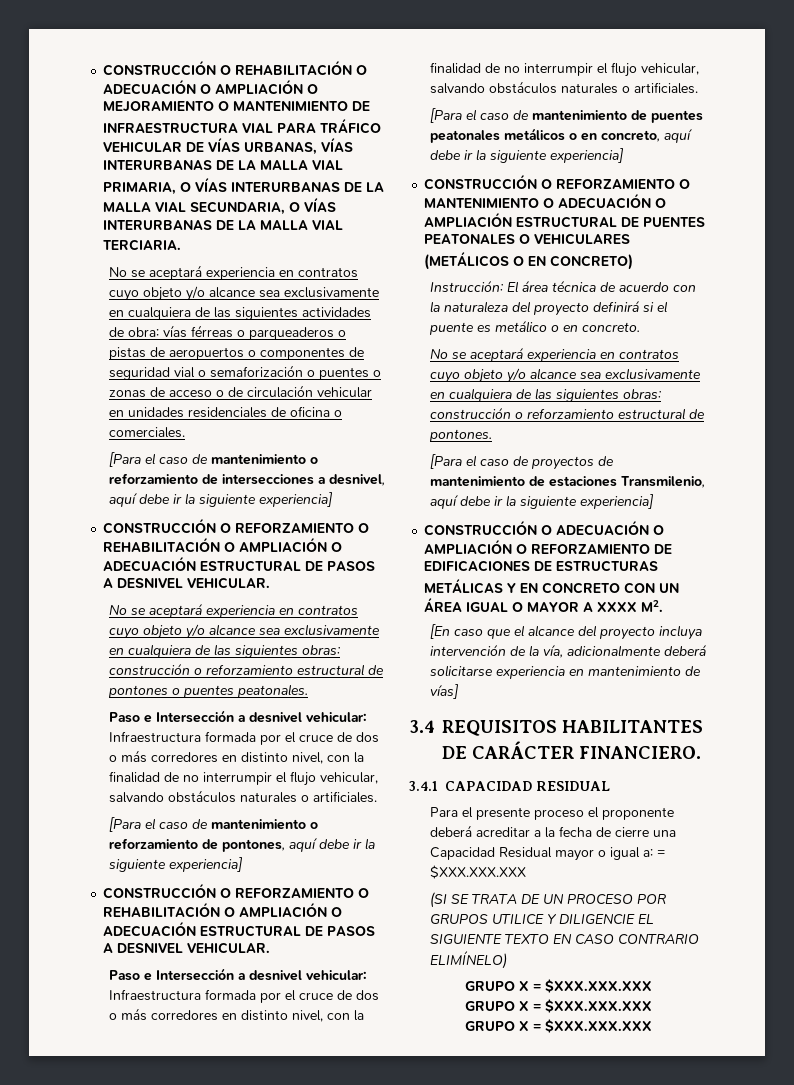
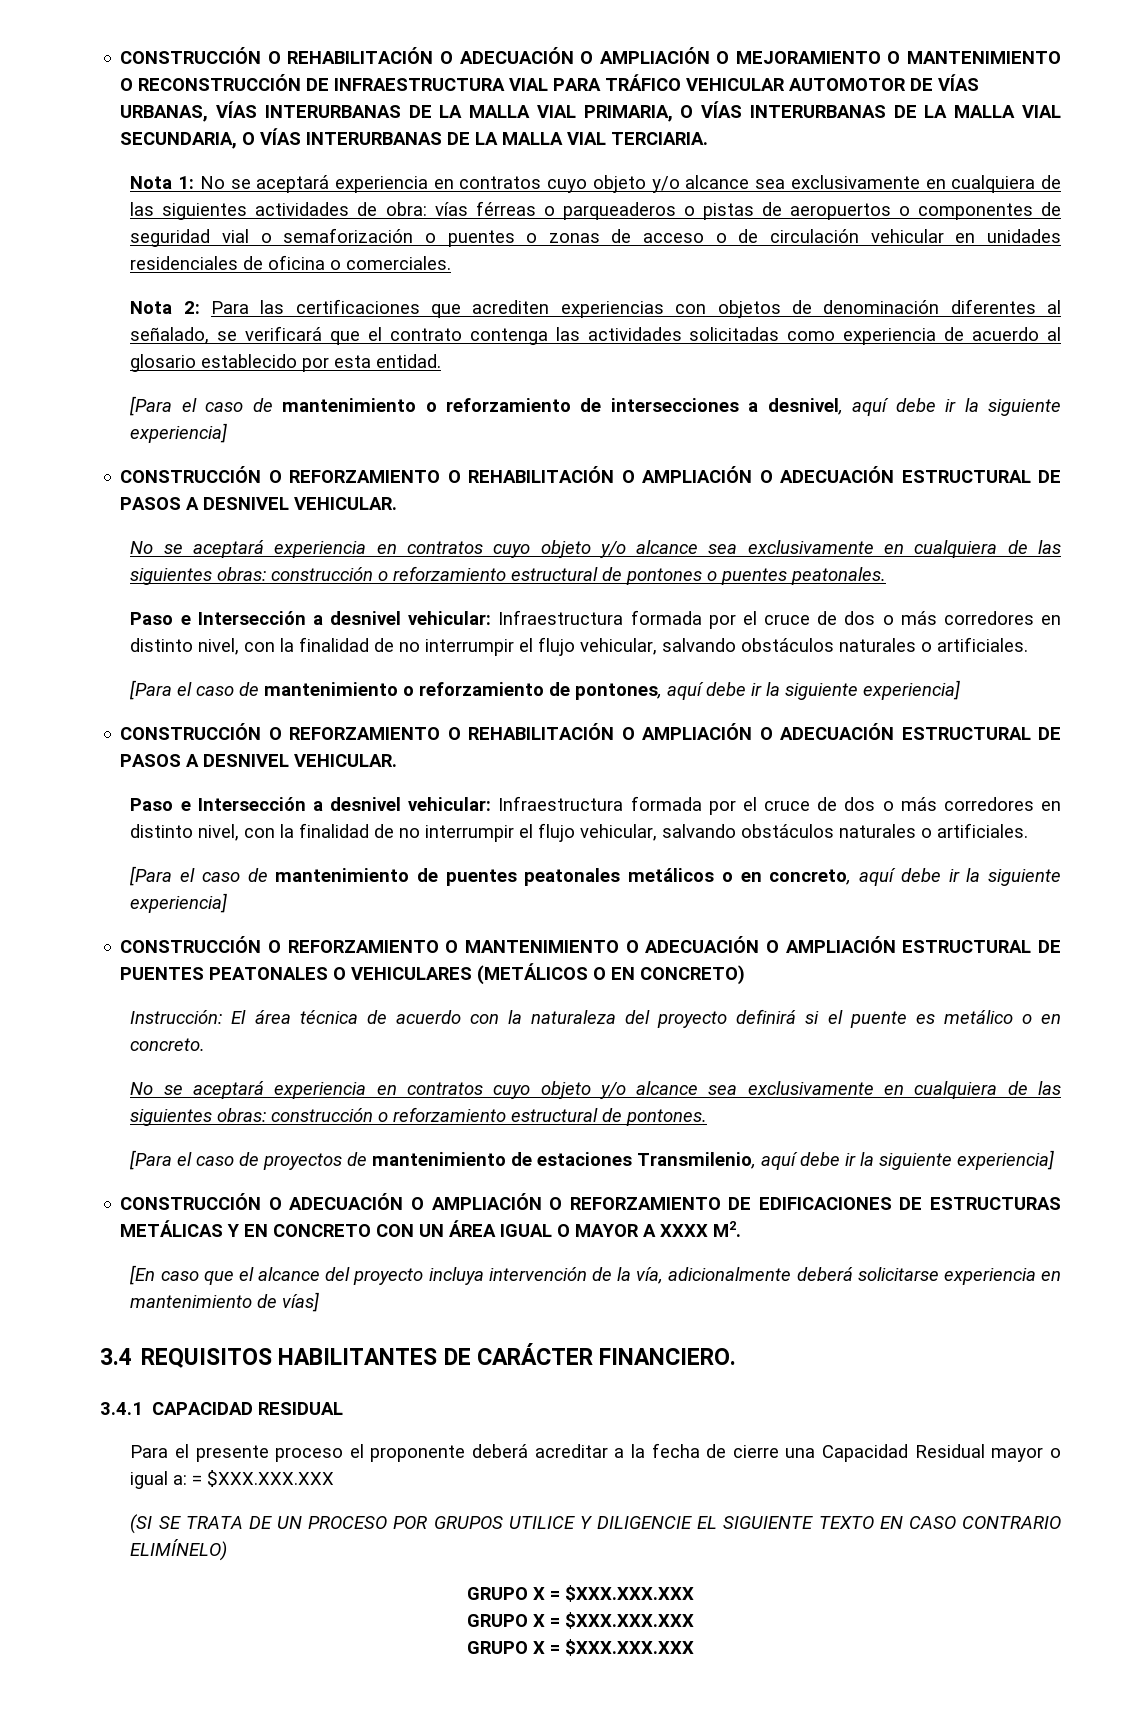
- CONSTRUCCIÓN O REHABILITACIÓN O ADECUACIÓN O AMPLIACIÓN O MEJORAMIENTO O MANTENIMIENTO DE INFRAESTRUCTURA VIAL PARA TRÁFICO VEHICULAR DE VÍAS URBANAS, VÍAS INTERURBANAS DE LA MALLA VIAL PRIMARIA, O VÍAS INTERURBANAS DE LA MALLA VIAL SECUNDARIA, O VÍAS INTERURBANAS DE LA MALLA VIAL TERCIARIA.
+ CONSTRUCCIÓN O REHABILITACIÓN O ADECUACIÓN O AMPLIACIÓN O MEJORAMIENTO O MANTENIMIENTO O RECONSTRUCCIÓN DE INFRAESTRUCTURA VIAL PARA TRÁFICO VEHICULAR AUTOMOTOR DE VÍAS URBANAS, VÍAS INTERURBANAS DE LA MALLA VIAL PRIMARIA, O VÍAS INTERURBANAS DE LA MALLA VIAL SECUNDARIA, O VÍAS INTERURBANAS DE LA MALLA VIAL TERCIARIA.
- No se aceptará experiencia en contratos cuyo objeto y/o alcance sea exclusivamente en cualquiera de las siguientes actividades de obra: vías férreas o parqueaderos o pistas de aeropuertos o componentes de seguridad vial o semaforización o puentes o zonas de acceso o de circulación vehicular en unidades residenciales de oficina o comerciales.
+ Nota 1: No se aceptará experiencia en contratos cuyo objeto y/o alcance sea exclusivamente en cualquiera de las siguientes actividades de obra: vías férreas o parqueaderos o pistas de aeropuertos o componentes de seguridad vial o semaforización o puentes o zonas de acceso o de circulación vehicular en unidades residenciales de oficina o comerciales.
+ Nota 2: Para las certificaciones que acrediten experiencias con objetos de denominación diferentes al señalado, se verificará que el contrato contenga las actividades solicitadas como experiencia de acuerdo al glosario establecido por esta entidad.

